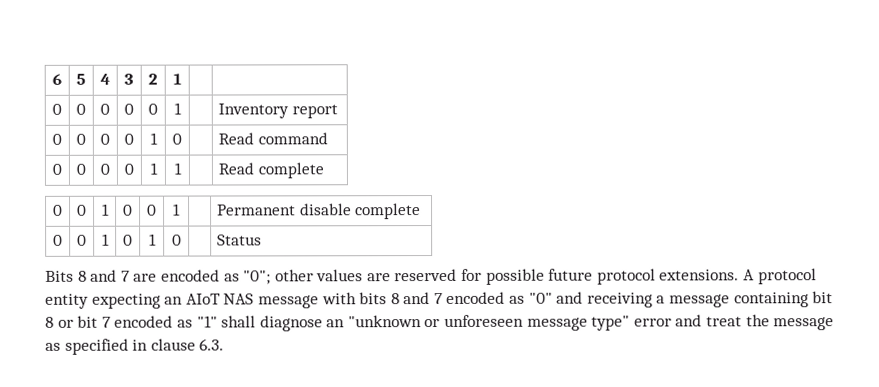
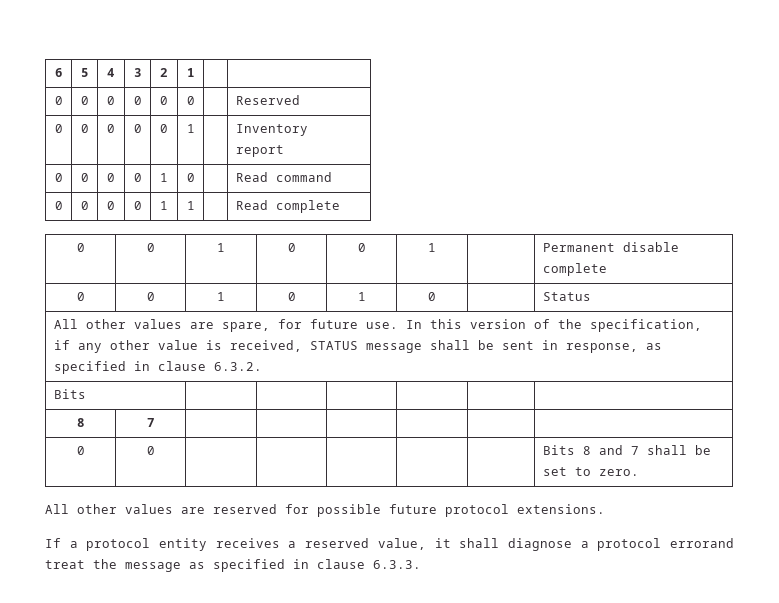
+ 0 | 0 | 0 | 0 | 0 | 0 | | Reserved
- Bits 8 and 7 are encoded as "0"; other values are reserved for possible future protocol extensions. A protocol entity expecting an AIoT NAS message with bits 8 and 7 encoded as "0" and receiving a message containing bit 8 or bit 7 encoded as "1" shall diagnose an "unknown or unforeseen message type" error and treat the message as specified in clause 6.3.
+ All other values are spare, for future use. In this version of the specification, if any other value is received, STATUS message shall be sent in response, as specified in clause 6.3.2.
+ Bits | | | | | |
+ 8 | 7 | | | | | |
+ 0 | 0 | | | | | | Bits 8 and 7 shall be set to zero.
+ All other values are reserved for possible future protocol extensions.
+ If a protocol entity receives a reserved value, it shall diagnose a protocol errorand treat the message as specified in clause 6.3.3.

